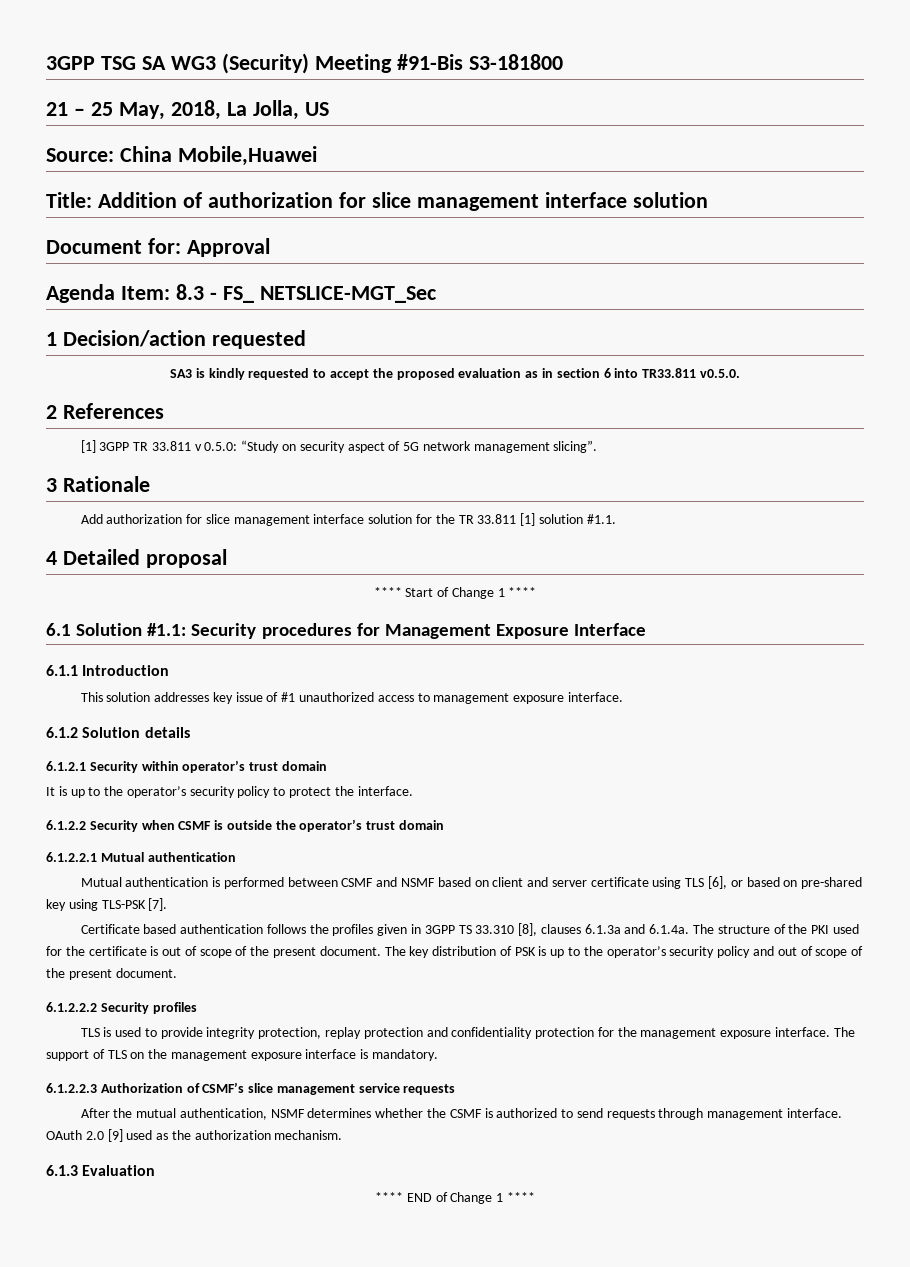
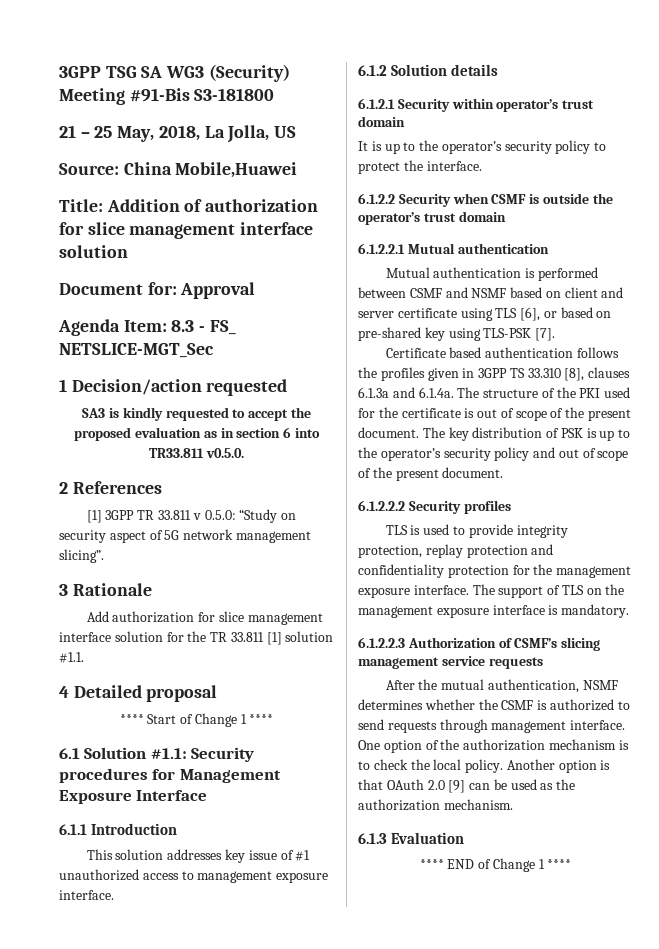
- 6.1.2.2.3 Authorization of CSMF’s slice management service requests
+ 6.1.2.2.3 Authorization of CSMF’s slicing management service requests
- OAuth 2.0 [9] used as the authorization mechanism.
+ One option of the authorization mechanism is to check the local policy. Another option is that OAuth 2.0 [9] can be used as the authorization mechanism.

